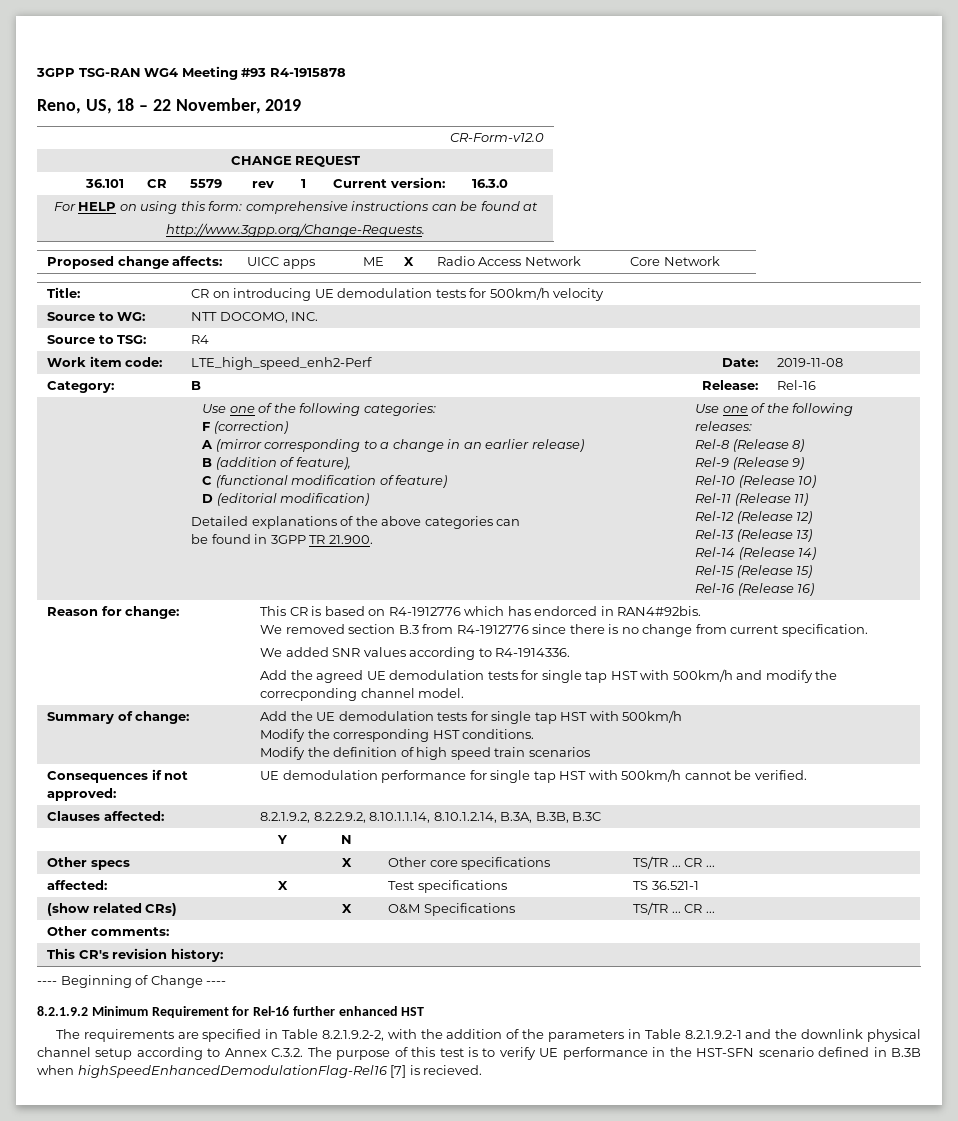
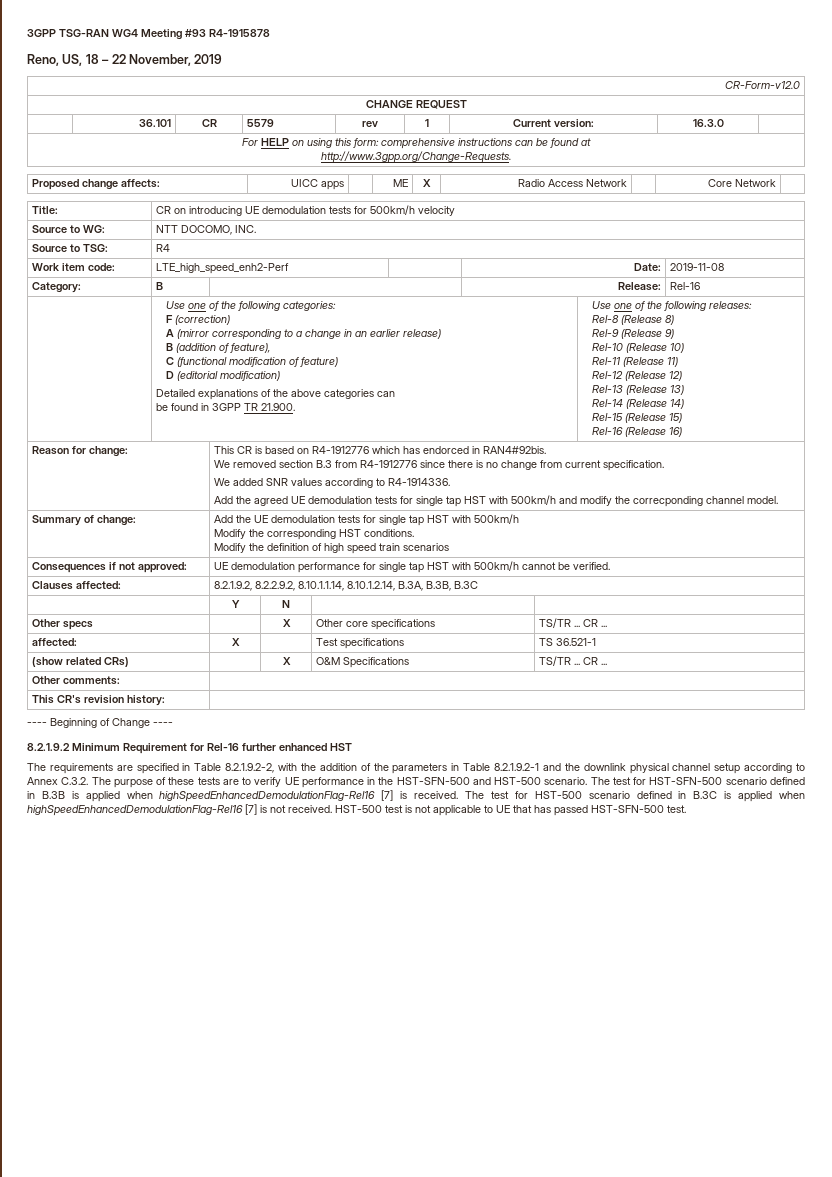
- The requirements are specified in Table 8.2.1.9.2-2, with the addition of the parameters in Table 8.2.1.9.2-1 and the downlink physical channel setup according to Annex C.3.2. The purpose of this test is to verify UE performance in the HST-SFN scenario defined in B.3B when highSpeedEnhancedDemodulationFlag-Rel16 [7] is recieved.
+ The requirements are specified in Table 8.2.1.9.2-2, with the addition of the parameters in Table 8.2.1.9.2-1 and the downlink physical channel setup according to Annex C.3.2. The purpose of these tests are to verify UE performance in the HST-SFN-500 and HST-500 scenario. The test for HST-SFN-500 scenario defined in B.3B is applied when highSpeedEnhancedDemodulationFlag-Rel16 [7] is received. The test for HST-500 scenario defined in B.3C is applied when highSpeedEnhancedDemodulationFlag-Rel16 [7] is not received. HST-500 test is not applicable to UE that has passed HST-SFN-500 test.

